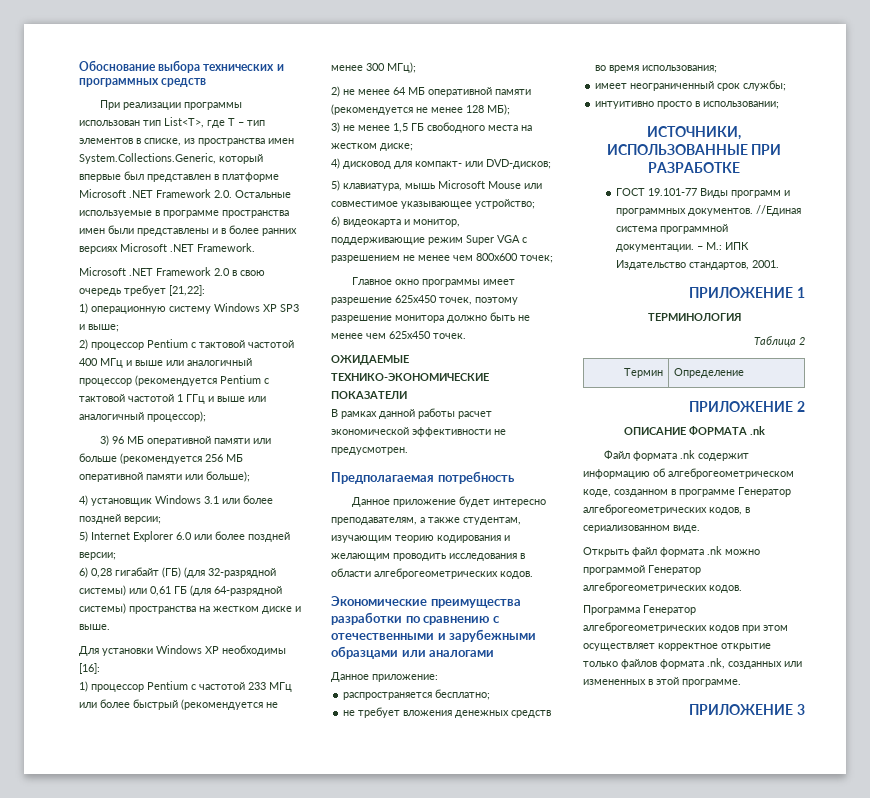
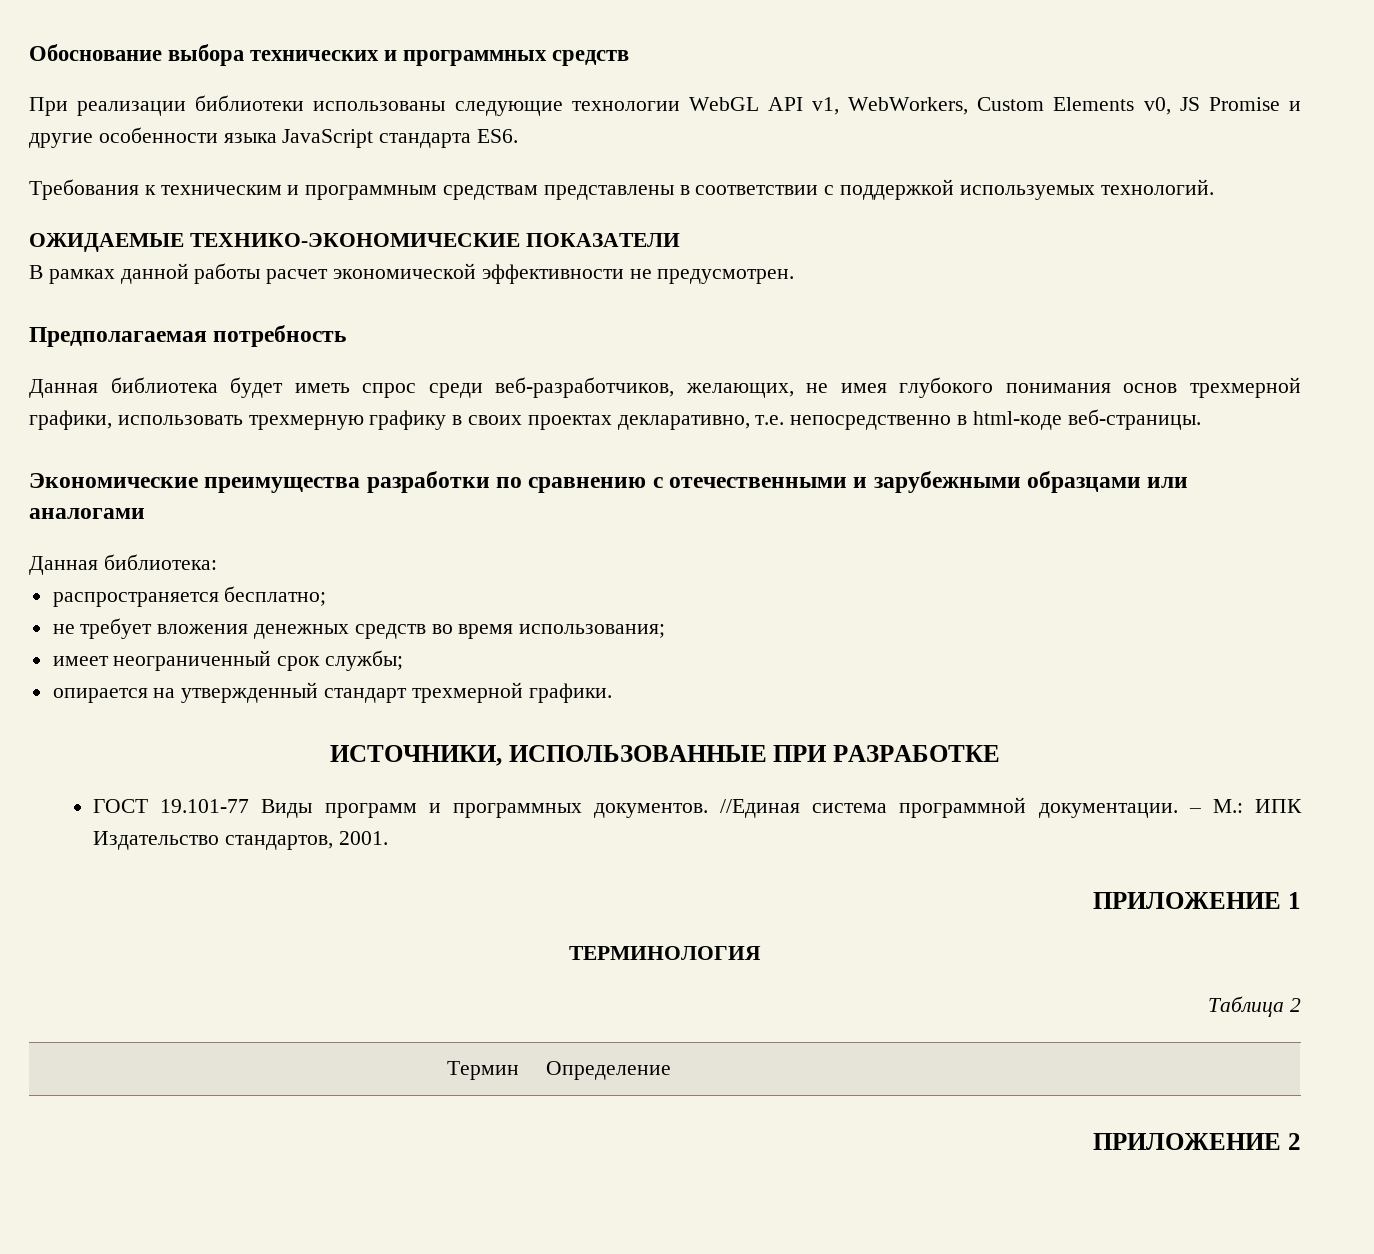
- При реализации программы использован тип List<T>, где T – тип элементов в списке, из пространства имен System.Collections.Generic, который впервые был представлен в платформе Microsoft .NET Framework 2.0. Остальные используемые в программе пространства имен были представлены и в более ранних версиях Microsoft .NET Framework.
- Microsoft .NET Framework 2.0 в свою очередь требует [21,22]:
- 1) операционную систему Windows XP SP3 и выше;
- 2) процессор Pentium с тактовой частотой 400 MГц и выше или аналогичный процессор (рекомендуется Pentium с тактовой частотой 1 ГГц и выше или аналогичный процессор);
- 3) 96 МБ оперативной памяти или больше (рекомендуется 256 МБ оперативной памяти или больше);
- 4) установщик Windows 3.1 или более поздней версии;
- 5) Internet Explorer 6.0 или более поздней версии;
- 6) 0,28 гигабайт (ГБ) (для 32-разрядной системы) или 0,61 ГБ (для 64-разрядной системы) пространства на жестком диске и выше.
- Для установки Windows XP необходимы [16]:
- 1) процессор Pentium с частотой 233 МГц или более быстрый (рекомендуется не менее 300 МГц);
- 2) не менее 64 МБ оперативной памяти (рекомендуется не менее 128 МБ);
- 3) не менее 1,5 ГБ свободного места на жестком диске;
- 4) дисковод для компакт- или DVD-дисков;
- 5) клавиатура, мышь Microsoft Mouse или совместимое указывающее устройство;
- 6) видеокарта и монитор, поддерживающие режим Super VGA с разрешением не менее чем 800x600 точек;
- Главное окно программы имеет разрешение 625x450 точек, поэтому разрешение монитора должно быть не менее чем 625x450 точек.
+ При реализации библиотеки использованы следующие технологии WebGL API v1, WebWorkers, Custom Elements v0, JS Promise и другие особенности языка JavaScript стандарта ES6.
+ Требования к техническим и программным средствам представлены в соответствии с поддержкой используемых технологий.
- Данное приложение будет интересно преподавателям, а также студентам, изучающим теорию кодирования и желающим проводить исследования в области алгеброгеометрических кодов.
+ Данная библиотека будет иметь спрос среди веб-разработчиков, желающих, не имея глубокого понимания основ трехмерной графики, использовать трехмерную графику в своих проектах декларативно, т.е. непосредственно в html-коде веб-страницы.
- Данное приложение:
+ Данная библиотека:
- интуитивно просто в использовании;
+ опирается на утвержденный стандарт трехмерной графики.
- ОПИСАНИЕ ФОРМАТА .nk
- Файл формата .nk содержит информацию об алгеброгеометрическом коде, созданном в программе Генератор алгеброгеометрических кодов, в сериализованном виде.
- Открыть файл формата .nk можно программой Генератор алгеброгеометрических кодов.
- Программа Генератор алгеброгеометрических кодов при этом осуществляет корректное открытие только файлов формата .nk, созданных или измененных в этой программе.
- ПРИЛОЖЕНИЕ 3

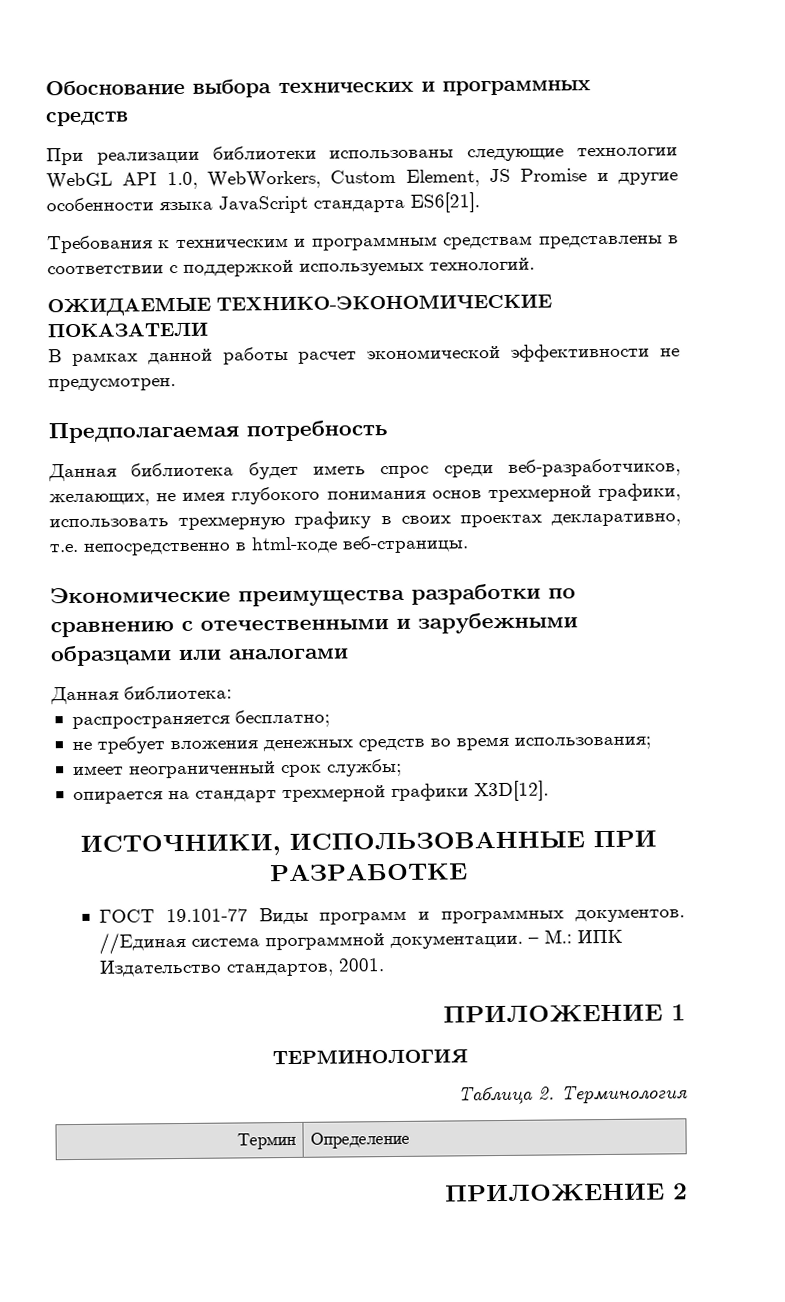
- При реализации библиотеки использованы следующие технологии WebGL API v1, WebWorkers, Custom Elements v0, JS Promise и другие особенности языка JavaScript стандарта ES6.
+ При реализации библиотеки использованы следующие технологии WebGL API 1.0, WebWorkers, Custom Element, JS Promise и другие особенности языка JavaScript стандарта ES6[21].
- опирается на утвержденный стандарт трехмерной графики.
+ опирается на стандарт трехмерной графики X3D[12].
- Таблица 2
+ Таблица 2. Терминология

